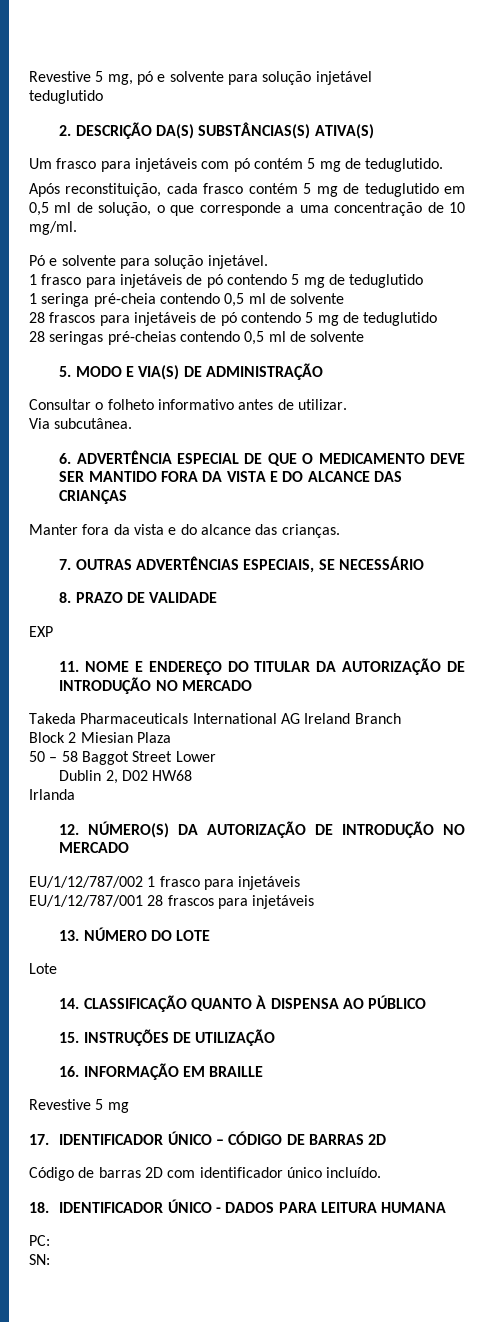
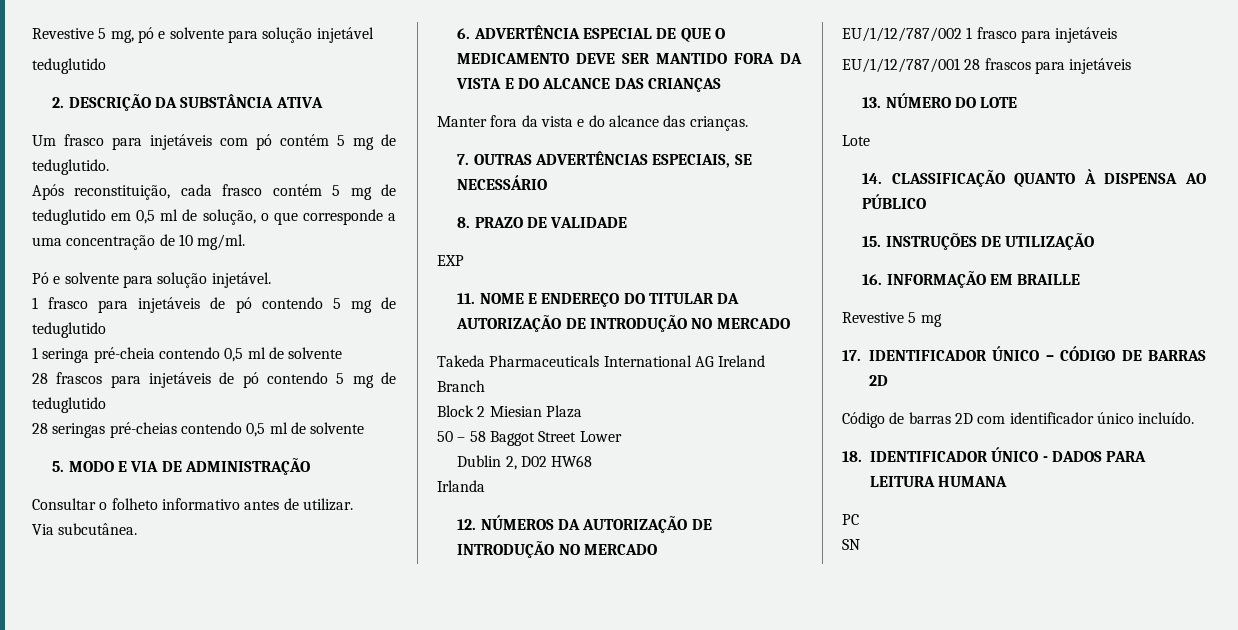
- 2. DESCRIÇÃO DA(S) SUBSTÂNCIAS(S) ATIVA(S)
+ 2. DESCRIÇÃO DA SUBSTÂNCIA ATIVA
- 5. MODO E VIA(S) DE ADMINISTRAÇÃO
+ 5. MODO E VIA DE ADMINISTRAÇÃO
- 12. NÚMERO(S) DA AUTORIZAÇÃO DE INTRODUÇÃO NO MERCADO
+ 12. NÚMEROS DA AUTORIZAÇÃO DE INTRODUÇÃO NO MERCADO
- PC:
- SN:
+ PC
+ SN

